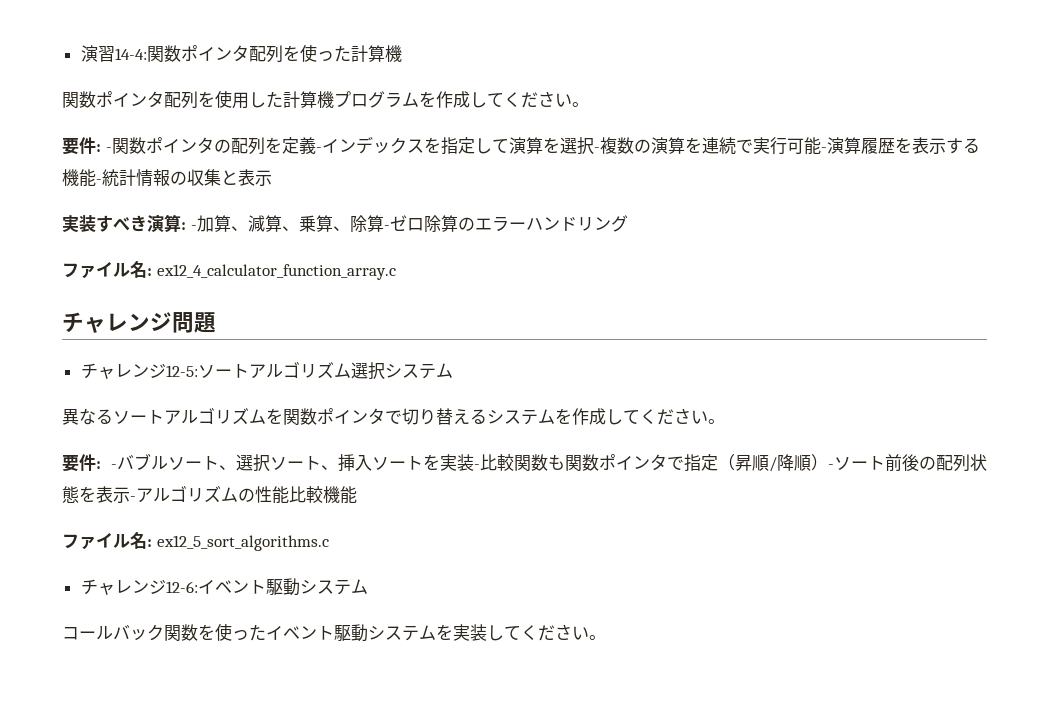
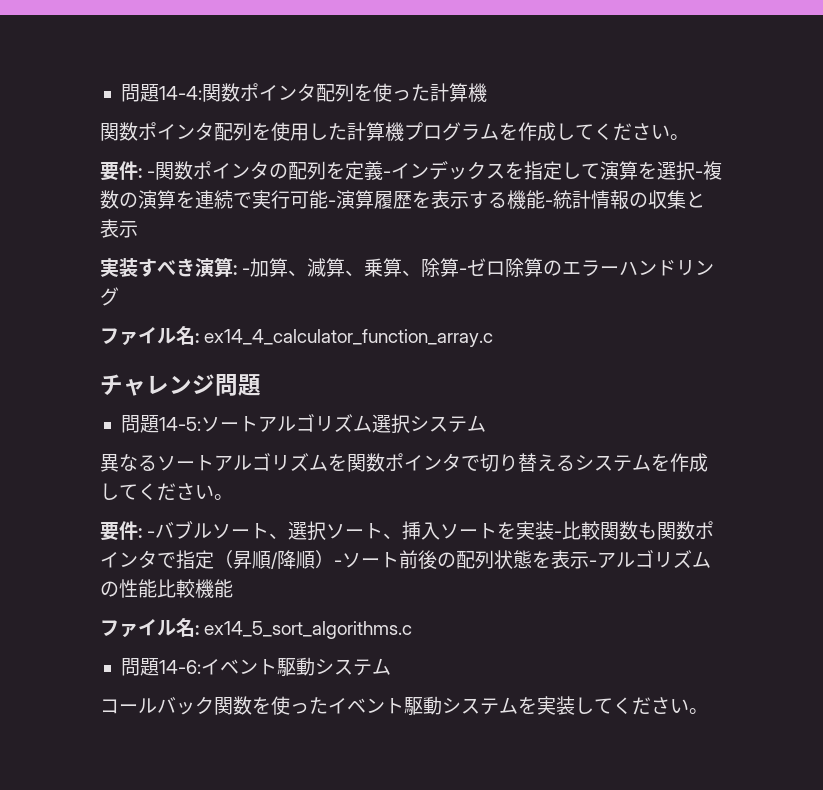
- 演習14-4:関数ポインタ配列を使った計算機
+ 問題14-4:関数ポインタ配列を使った計算機
- ファイル名: ex12_4_calculator_function_array.c
+ ファイル名: ex14_4_calculator_function_array.c
- チャレンジ12-5:ソートアルゴリズム選択システム
+ 問題14-5:ソートアルゴリズム選択システム
- ファイル名: ex12_5_sort_algorithms.c
- チャレンジ12-6:イベント駆動システム
+ ファイル名: ex14_5_sort_algorithms.c
+ 問題14-6:イベント駆動システム

